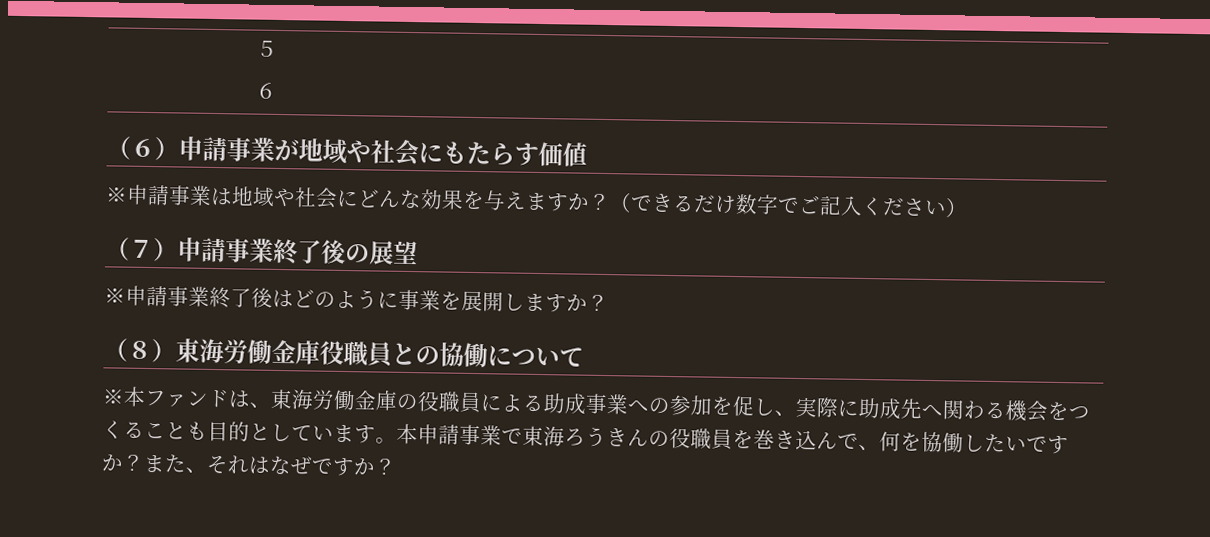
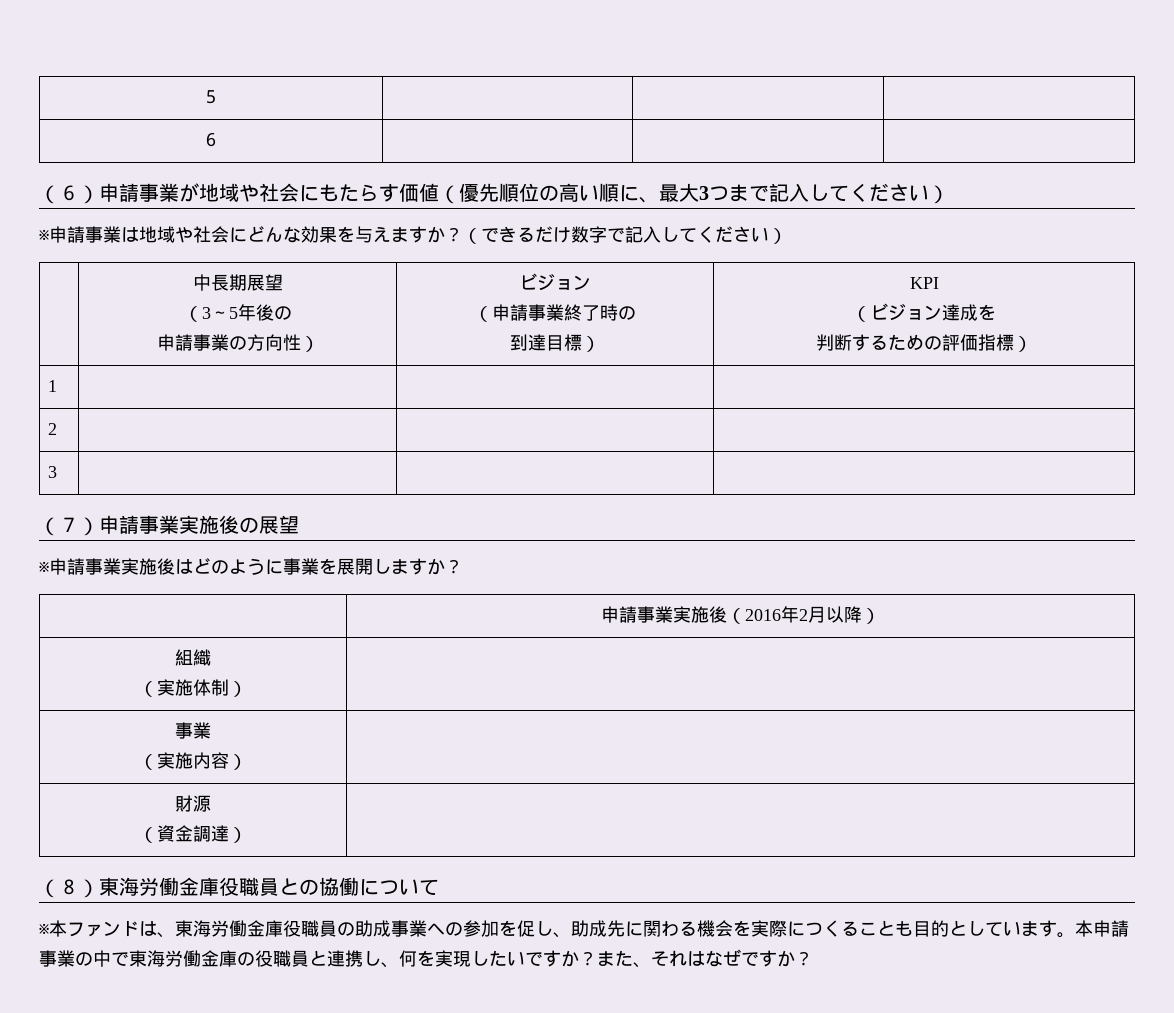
- （６）申請事業が地域や社会にもたらす価値
+ （６）申請事業が地域や社会にもたらす価値（優先順位の高い順に、最大3つまで記入してください）
- （できるだけ数字でご記入ください）
+ （できるだけ数字で記入してください）
+ | 中長期展望
+ （3～5年後の
+ 申請事業の方向性） | ビジョン
+ （申請事業終了時の
+ 到達目標） | KPI
+ （ビジョン達成を
+ 判断するための評価指標）
+ 1 | | |
+ 2 | | |
+ 3 | | |
- （７）申請事業終了後の展望
+ （７）申請事業実施後の展望
- ※申請事業終了後はどのように事業を展開しますか？
+ ※申請事業実施後はどのように事業を展開しますか？
+ | 申請事業実施後（2016年2月以降）
+ 組織
+ （実施体制） |
+ 事業
+ （実施内容） |
+ 財源
+ （資金調達） |
- ※本ファンドは、東海労働金庫の役職員による助成事業への参加を促し、実際に助成先へ関わる機会をつくることも目的としています。
+ ※本ファンドは、東海労働金庫役職員の助成事業への参加を促し、助成先に関わる機会を実際につくることも目的としています。
- 本申請事業で東海ろうきんの役職員を巻き込んで、何を協働したいですか？
+ 本申請事業の中で東海労働金庫の役職員と連携し、何を実現したいですか？

